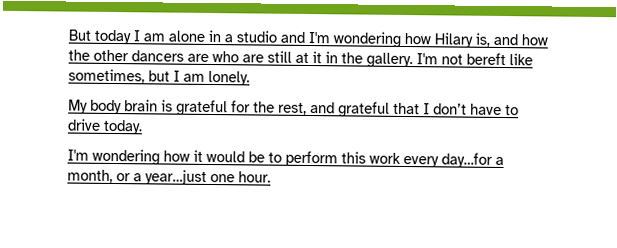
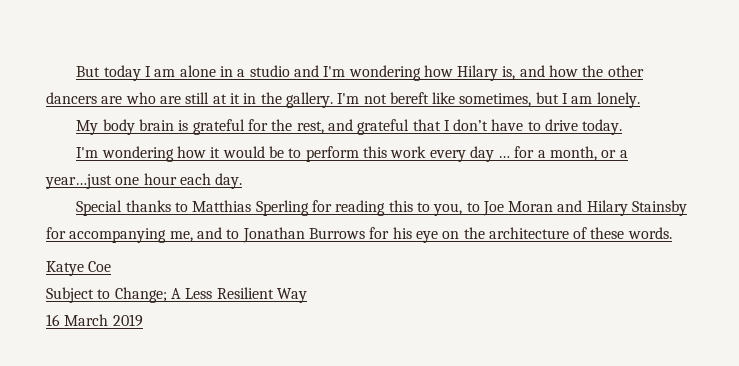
- I'm wondering how it would be to perform this work every day…for a month, or a year…just one hour.
+ I'm wondering how it would be to perform this work every day … for a month, or a year…just one hour each day.
+ Special thanks to Matthias Sperling for reading this to you, to Joe Moran and Hilary Stainsby for accompanying me, and to Jonathan Burrows for his eye on the architecture of these words.
+ Katye Coe
+ Subject to Change; A Less Resilient Way
+ 16 March 2019

